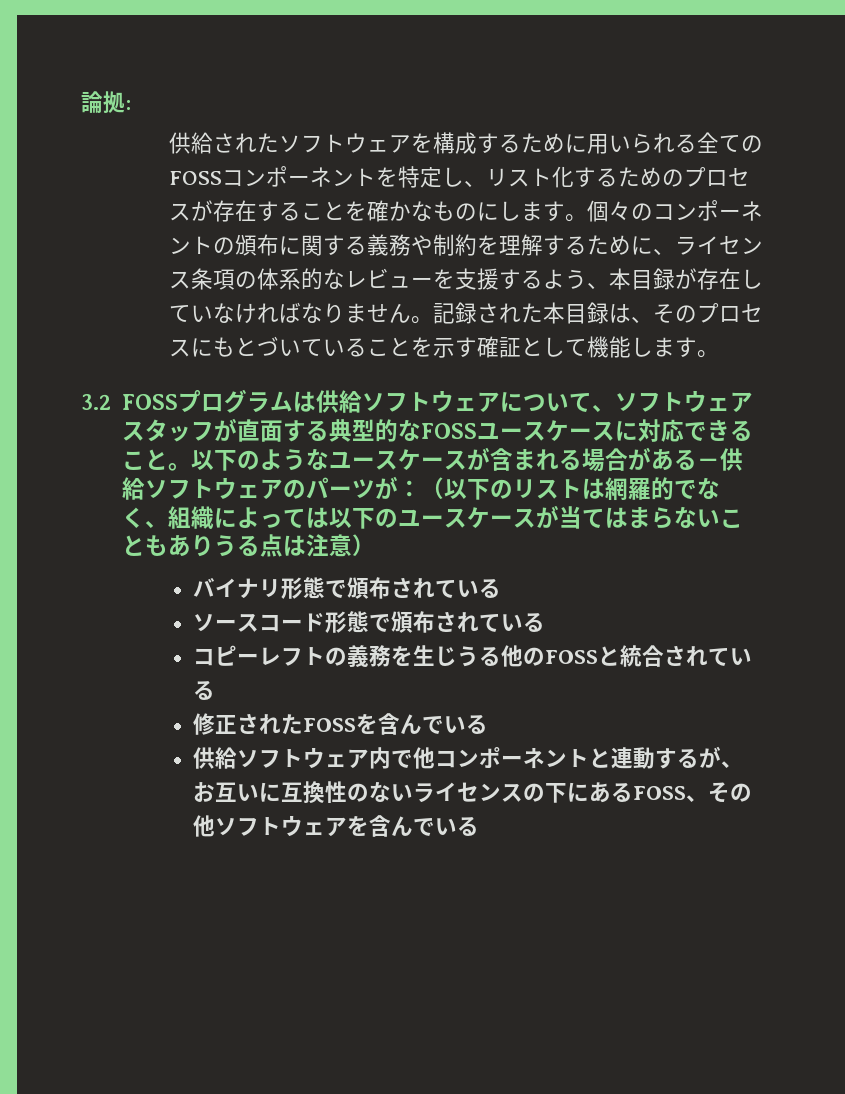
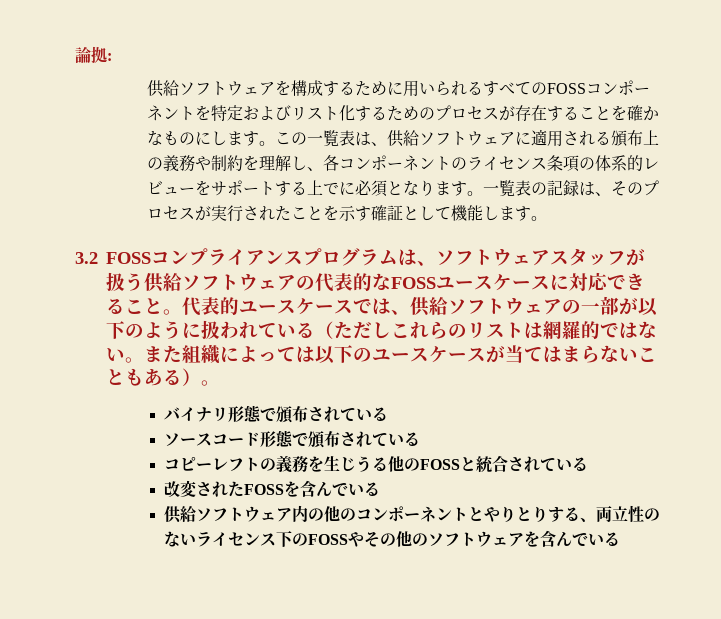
- 供給されたソフトウェアを構成するために用いられる全てのFOSSコンポーネントを特定し、リスト化するためのプロセスが存在することを確かなものにします。
+ 供給ソフトウェアを構成するために用いられるすべてのFOSSコンポーネントを特定およびリスト化するためのプロセスが存在することを確かなものにします。
- 個々のコンポーネントの頒布に関する義務や制約を理解するために、ライセンス条項の体系的なレビューを支援するよう、本目録が存在していなければなりません。記録された本目録は、そのプロセスにもとづいていることを示す確証として機能します。
+ この一覧表は、供給ソフトウェアに適用される頒布上の義務や制約を理解し、各コンポーネントのライセンス条項の体系的レビューをサポートする上でに必須となります。一覧表の記録は、そのプロセスが実行されたことを示す確証として機能します。
- 3.2 FOSSプログラムは供給ソフトウェアについて、ソフトウェアスタッフが直面する典型的なFOSSユースケースに対応できること。
+ 3.2 FOSSコンプライアンスプログラムは、ソフトウェアスタッフが扱う供給ソフトウェアの代表的なFOSSユースケースに対応できること。
- 以下のようなユースケースが含まれる場合がある－供給ソフトウェアのパーツが：（以下のリストは網羅的でなく、組織によっては以下のユースケースが当てはまらないこともありうる点は注意）
+ 代表的ユースケースでは、供給ソフトウェアの一部が以下のように扱われている（ただしこれらのリストは網羅的ではない。また組織によっては以下のユースケースが当てはまらないこともある）。
- 修正されたFOSSを含んでいる
+ 改変されたFOSSを含んでいる
- 供給ソフトウェア内で他コンポーネントと連動するが、お互いに互換性のないライセンスの下にあるFOSS、その他ソフトウェアを含んでいる
+ 供給ソフトウェア内の他のコンポーネントとやりとりする、両立性のないライセンス下のFOSSやその他のソフトウェアを含んでいる

